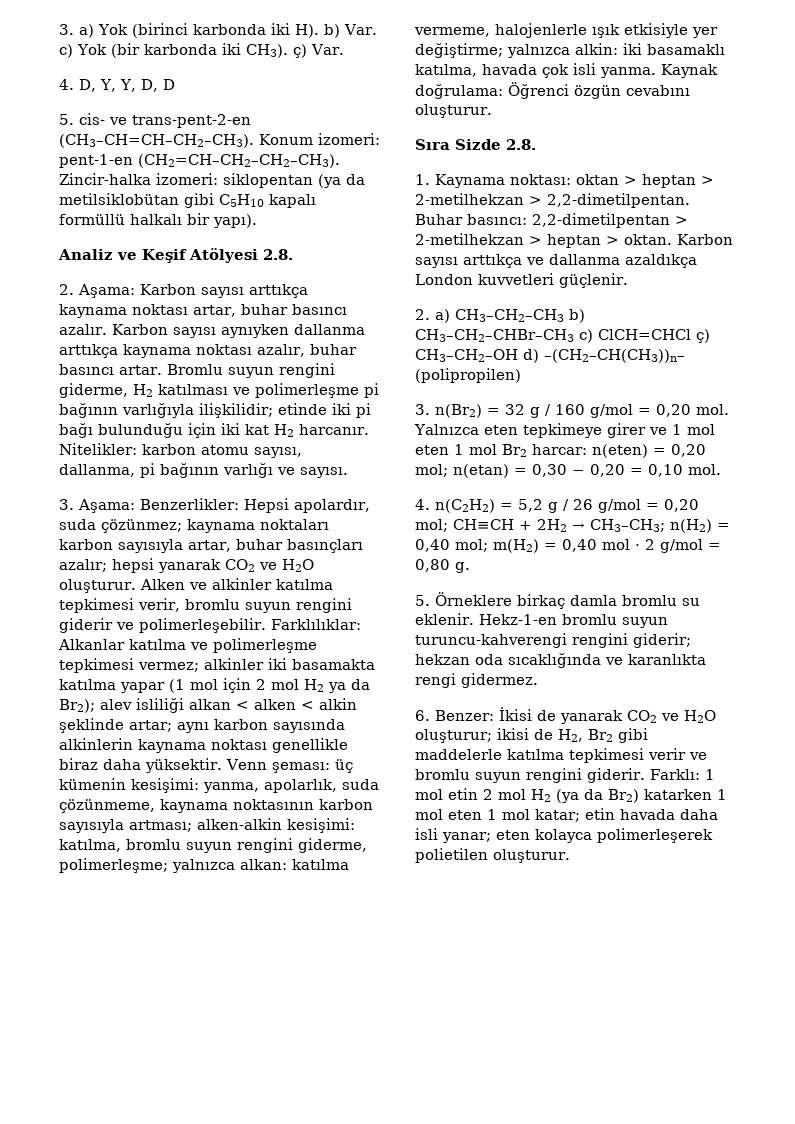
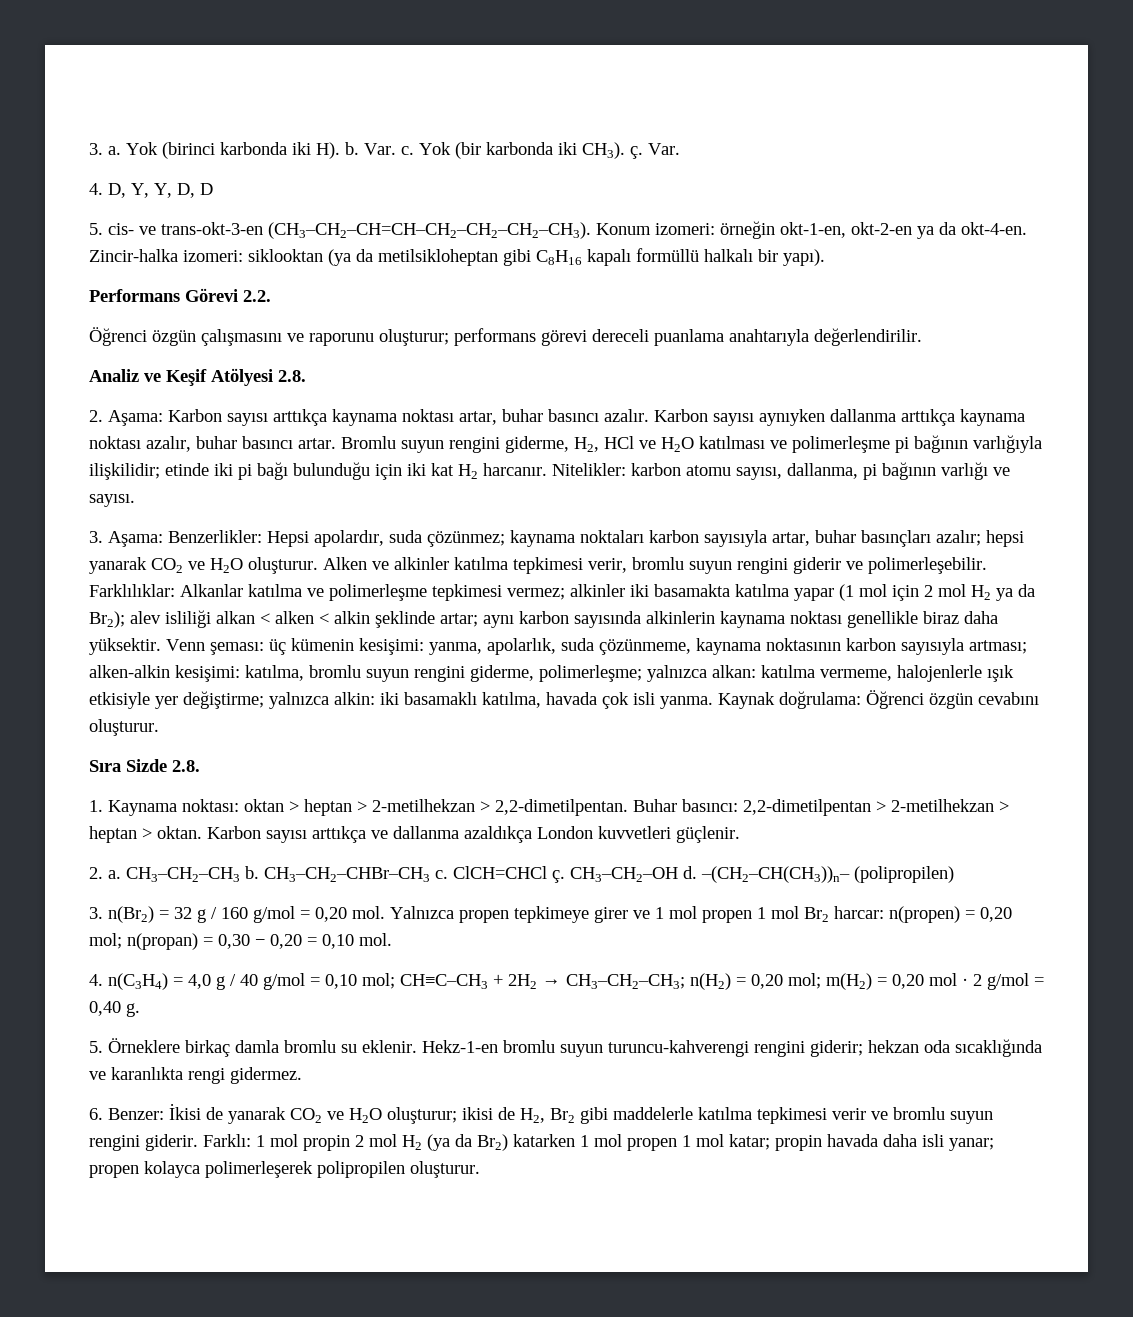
- 3. a) Yok (birinci karbonda iki H). b) Var. c) Yok (bir karbonda iki CH3). ç) Var.
+ 3. a. Yok (birinci karbonda iki H). b. Var. c. Yok (bir karbonda iki CH3). ç. Var.
- 5. cis- ve trans-pent-2-en (CH3–CH=CH–CH2–CH3). Konum izomeri: pent-1-en (CH2=CH–CH2–CH2–CH3).
+ 5. cis- ve trans-okt-3-en (CH3–CH2–CH=CH–CH2–CH2–CH2–CH3). Konum izomeri: örneğin okt-1-en, okt-2-en ya da okt-4-en.
- Zincir-halka izomeri: siklopentan (ya da metilsiklobütan gibi C5H10 kapalı formüllü halkalı bir yapı).
+ Zincir-halka izomeri: siklooktan (ya da metilsikloheptan gibi C8H16 kapalı formüllü halkalı bir yapı).
+ Performans Görevi 2.2.
+ Öğrenci özgün çalışmasını ve raporunu oluşturur; performans görevi dereceli puanlama anahtarıyla değerlendirilir.
- Bromlu suyun rengini giderme, H2 katılması ve polimerleşme pi bağının varlığıyla ilişkilidir; etinde iki pi bağı bulunduğu için iki kat H2 harcanır.
+ Bromlu suyun rengini giderme, H2, HCl ve H2O katılması ve polimerleşme pi bağının varlığıyla ilişkilidir; etinde iki pi bağı bulunduğu için iki kat H2 harcanır.
- 2. a) CH3–CH2–CH3 b) CH3–CH2–CHBr–CH3 c) ClCH=CHCl ç) CH3–CH2–OH d) –(CH2–CH(CH3))n– (polipropilen)
+ 2. a. CH3–CH2–CH3 b. CH3–CH2–CHBr–CH3 c. ClCH=CHCl ç. CH3–CH2–OH d. –(CH2–CH(CH3))n– (polipropilen)
- Yalnızca eten tepkimeye girer ve 1 mol eten 1 mol Br2 harcar: n(eten) = 0,20 mol; n(etan) = 0,30 − 0,20 = 0,10 mol.
+ Yalnızca propen tepkimeye girer ve 1 mol propen 1 mol Br2 harcar: n(propen) = 0,20 mol; n(propan) = 0,30 − 0,20 = 0,10 mol.
- 4. n(C2H2) = 5,2 g / 26 g/mol = 0,20 mol; CH≡CH + 2H2 → CH3–CH3; n(H2) = 0,40 mol; m(H2) = 0,40 mol · 2 g/mol = 0,80 g.
+ 4. n(C3H4) = 4,0 g / 40 g/mol = 0,10 mol; CH≡C–CH3 + 2H2 → CH3–CH2–CH3; n(H2) = 0,20 mol; m(H2) = 0,20 mol · 2 g/mol = 0,40 g.
- Farklı: 1 mol etin 2 mol H2 (ya da Br2) katarken 1 mol eten 1 mol katar; etin havada daha isli yanar; eten kolayca polimerleşerek polietilen oluşturur.
+ Farklı: 1 mol propin 2 mol H2 (ya da Br2) katarken 1 mol propen 1 mol katar; propin havada daha isli yanar; propen kolayca polimerleşerek polipropilen oluşturur.

